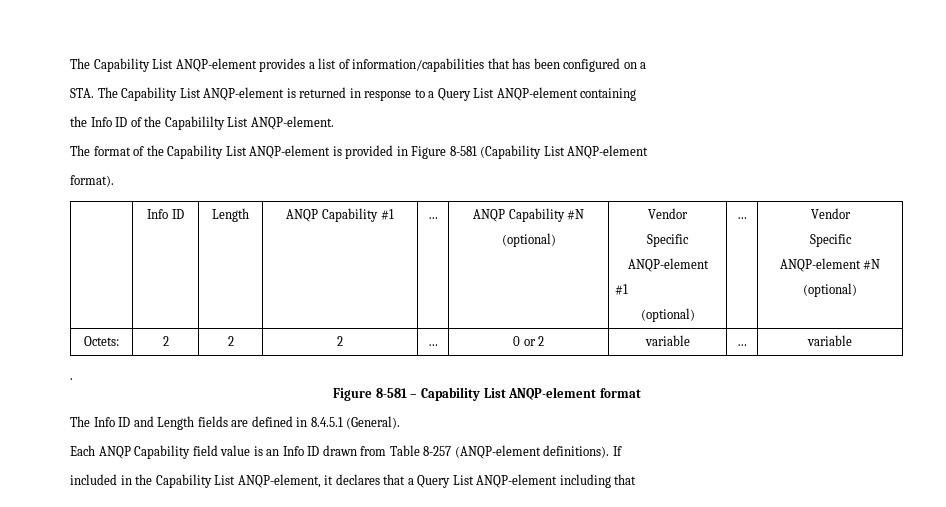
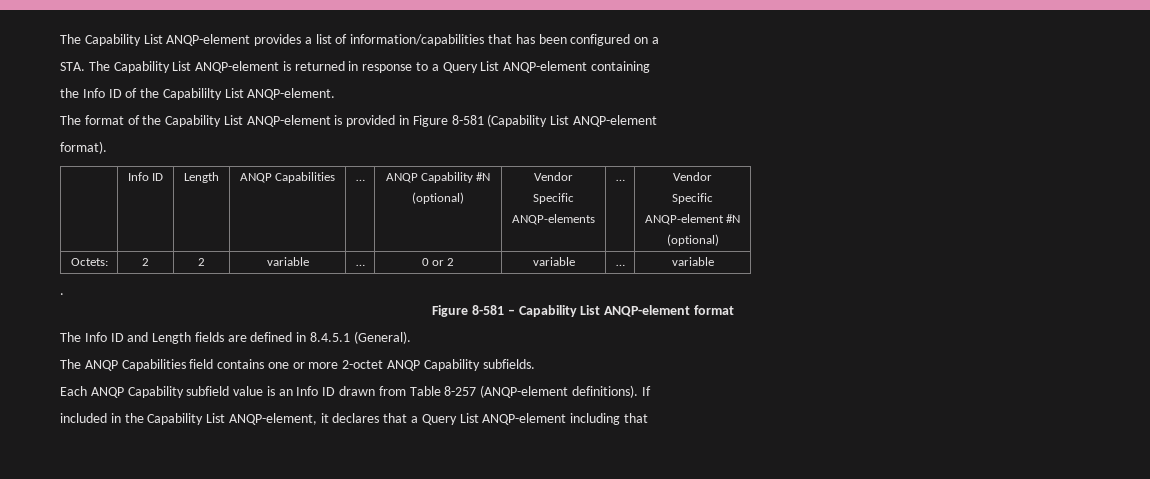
- | Info ID | Length | ANQP Capability #1 | … | ANQP Capability #N
+ | Info ID | Length | ANQP Capabilities | … | ANQP Capability #N
  (optional) | Vendor
  Specific
- ANQP-element
- #1
- (optional) | … | Vendor
+ ANQP-elements | … | Vendor
- Octets: | 2 | 2 | 2 | … | 0 or 2 | variable | … | variable
+ Octets: | 2 | 2 | variable | … | 0 or 2 | variable | … | variable
+ The ANQP Capabilities field contains one or more 2-octet ANQP Capability subfields.
- Each ANQP Capability field value is an Info ID drawn from Table 8-257 (ANQP-element definitions).
+ Each ANQP Capability subfield value is an Info ID drawn from Table 8-257 (ANQP-element definitions).

